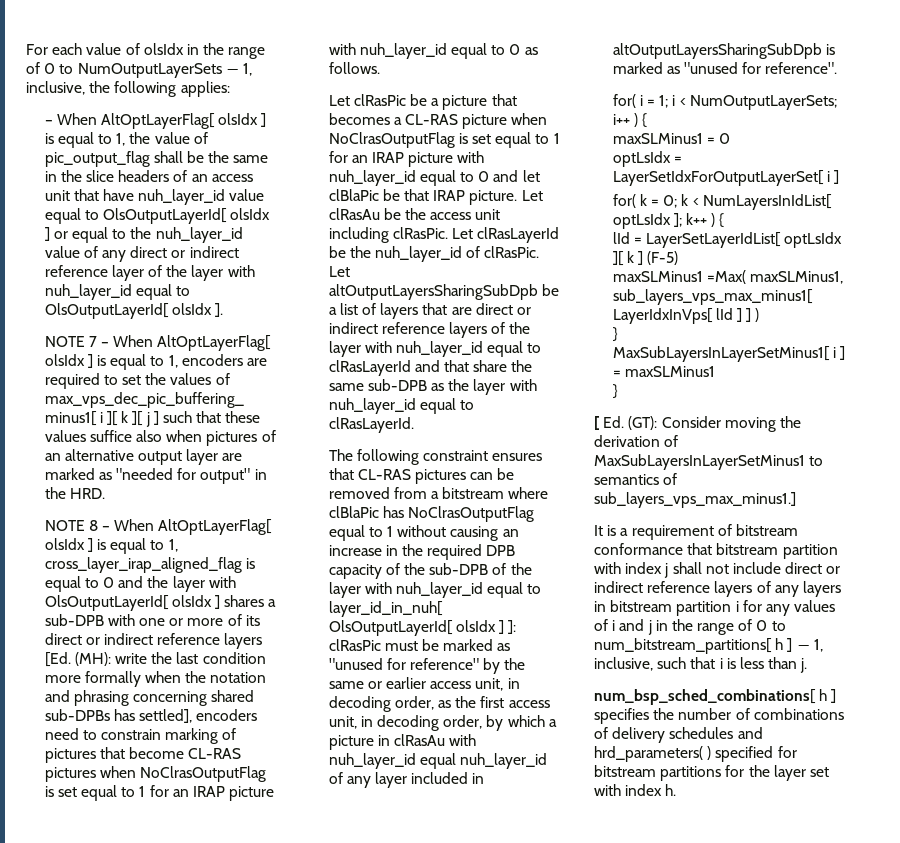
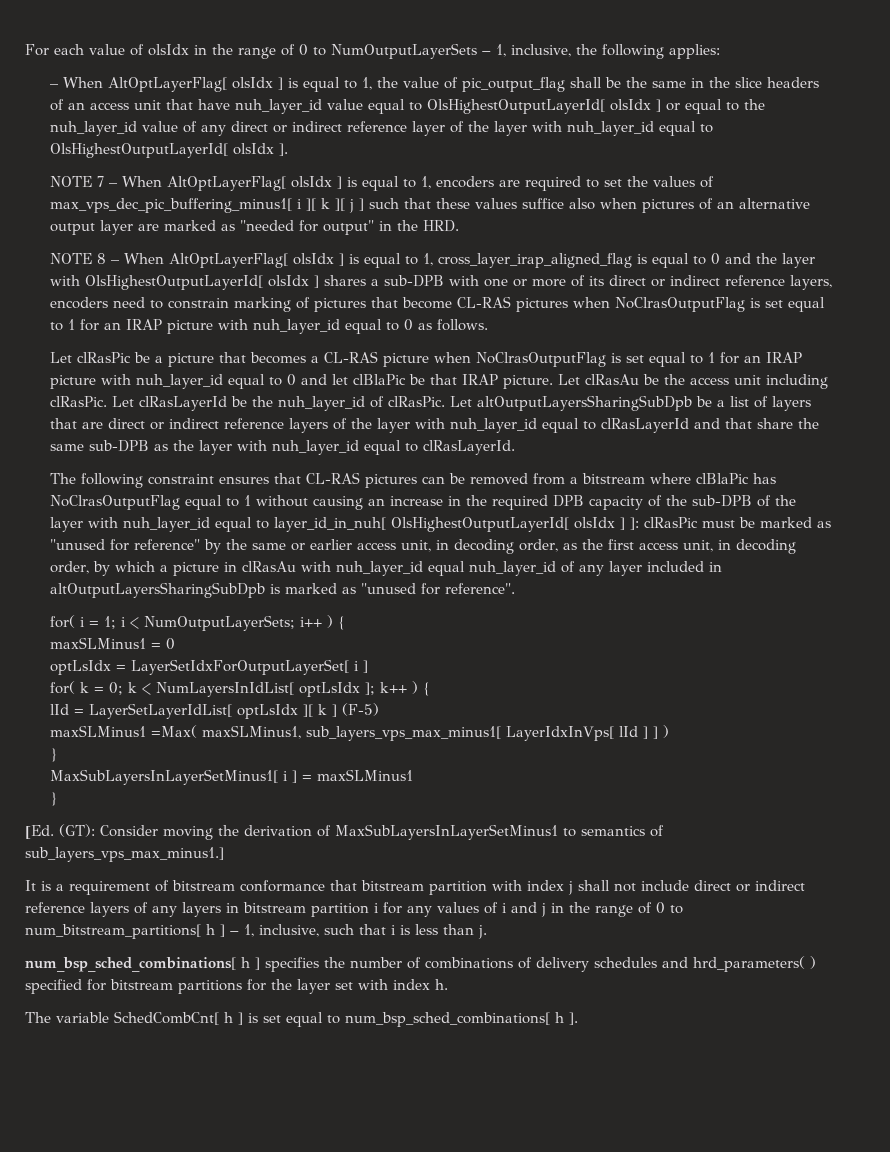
- – When AltOptLayerFlag[ olsIdx ] is equal to 1, the value of pic_output_flag shall be the same in the slice headers of an access unit that have nuh_layer_id value equal to OlsOutputLayerId[ olsIdx ] or equal to the nuh_layer_id value of any direct or indirect reference layer of the layer with nuh_layer_id equal to OlsOutputLayerId[ olsIdx ].
+ – When AltOptLayerFlag[ olsIdx ] is equal to 1, the value of pic_output_flag shall be the same in the slice headers of an access unit that have nuh_layer_id value equal to OlsHighestOutputLayerId[ olsIdx ] or equal to the nuh_layer_id value of any direct or indirect reference layer of the layer with nuh_layer_id equal to OlsHighestOutputLayerId[ olsIdx ].
- NOTE 8 – When AltOptLayerFlag[ olsIdx ] is equal to 1, cross_layer_irap_aligned_flag is equal to 0 and the layer with OlsOutputLayerId[ olsIdx ] shares a sub-DPB with one or more of its direct or indirect reference layers [Ed. (MH): write the last condition more formally when the notation and phrasing concerning shared sub-DPBs has settled], encoders need to constrain marking of pictures that become CL-RAS pictures when NoClrasOutputFlag is set equal to 1 for an IRAP picture with nuh_layer_id equal to 0 as follows.
+ NOTE 8 – When AltOptLayerFlag[ olsIdx ] is equal to 1, cross_layer_irap_aligned_flag is equal to 0 and the layer with OlsHighestOutputLayerId[ olsIdx ] shares a sub-DPB with one or more of its direct or indirect reference layers, encoders need to constrain marking of pictures that become CL-RAS pictures when NoClrasOutputFlag is set equal to 1 for an IRAP picture with nuh_layer_id equal to 0 as follows.
- The following constraint ensures that CL-RAS pictures can be removed from a bitstream where clBlaPic has NoClrasOutputFlag equal to 1 without causing an increase in the required DPB capacity of the sub-DPB of the layer with nuh_layer_id equal to layer_id_in_nuh[ OlsOutputLayerId[ olsIdx ] ]:
+ The following constraint ensures that CL-RAS pictures can be removed from a bitstream where clBlaPic has NoClrasOutputFlag equal to 1 without causing an increase in the required DPB capacity of the sub-DPB of the layer with nuh_layer_id equal to layer_id_in_nuh[ OlsHighestOutputLayerId[ olsIdx ] ]:
- [ Ed. (GT): Consider moving the derivation of MaxSubLayersInLayerSetMinus1 to semantics of sub_layers_vps_max_minus1.]
+ [Ed. (GT): Consider moving the derivation of MaxSubLayersInLayerSetMinus1 to semantics of sub_layers_vps_max_minus1.]
+ The variable SchedCombCnt[ h ] is set equal to num_bsp_sched_combinations[ h ].

